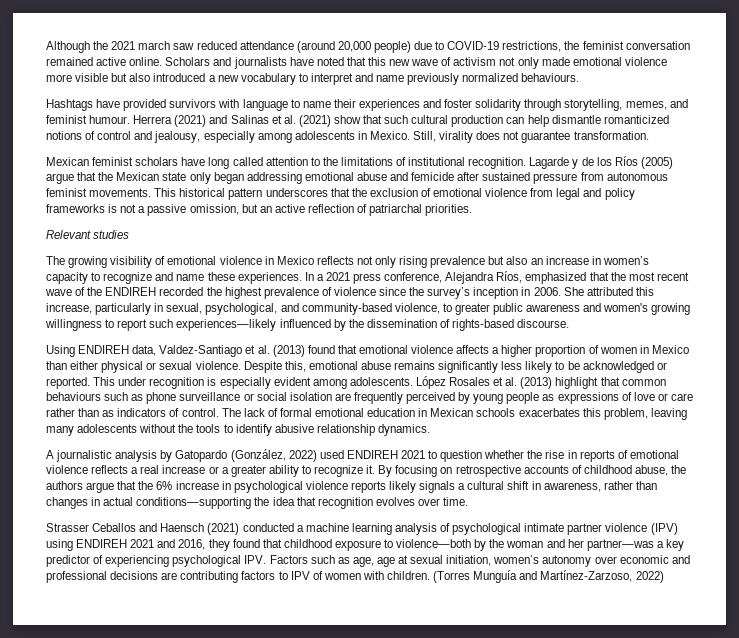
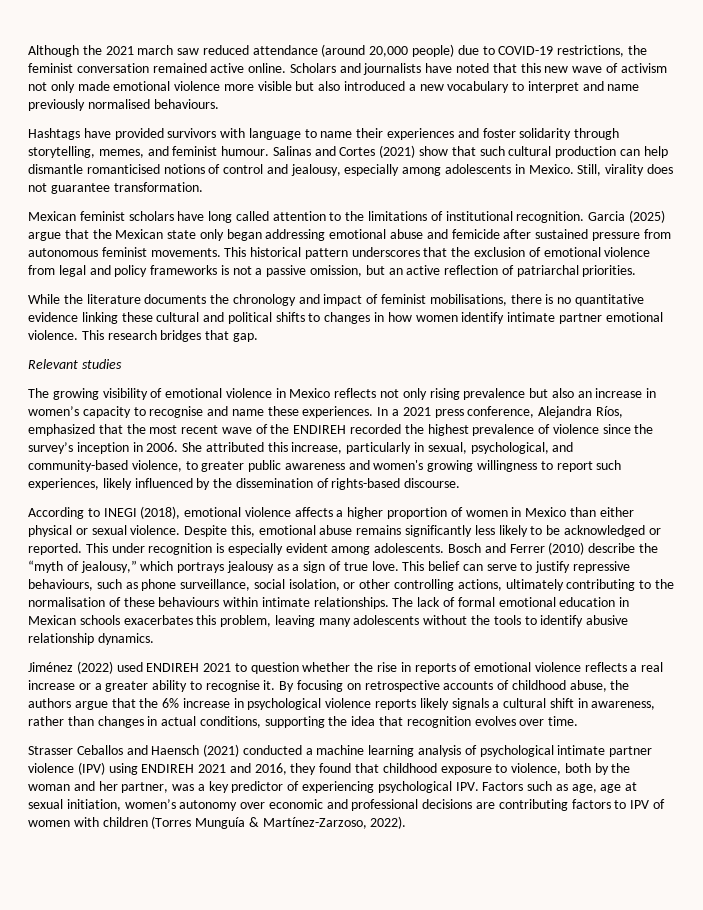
- Scholars and journalists have noted that this new wave of activism not only made emotional violence more visible but also introduced a new vocabulary to interpret and name previously normalized behaviours.
+ Scholars and journalists have noted that this new wave of activism not only made emotional violence more visible but also introduced a new vocabulary to interpret and name previously normalised behaviours.
- Herrera (2021) and Salinas et al. (2021) show that such cultural production can help dismantle romanticized notions of control and jealousy, especially among adolescents in Mexico.
+ Salinas and Cortes (2021) show that such cultural production can help dismantle romanticised notions of control and jealousy, especially among adolescents in Mexico.
- Lagarde y de los Ríos (2005) argue that the Mexican state only began addressing emotional abuse and femicide after sustained pressure from autonomous feminist movements.
+ Garcia (2025) argue that the Mexican state only began addressing emotional abuse and femicide after sustained pressure from autonomous feminist movements.
+ While the literature documents the chronology and impact of feminist mobilisations, there is no quantitative evidence linking these cultural and political shifts to changes in how women identify intimate partner emotional violence. This research bridges that gap.
- The growing visibility of emotional violence in Mexico reflects not only rising prevalence but also an increase in women’s capacity to recognize and name these experiences.
+ The growing visibility of emotional violence in Mexico reflects not only rising prevalence but also an increase in women’s capacity to recognise and name these experiences.
- She attributed this increase, particularly in sexual, psychological, and community-based violence, to greater public awareness and women's growing willingness to report such experiences—likely influenced by the dissemination of rights-based discourse.
+ She attributed this increase, particularly in sexual, psychological, and community-based violence, to greater public awareness and women's growing willingness to report such experiences, likely influenced by the dissemination of rights-based discourse.
- Using ENDIREH data, Valdez-Santiago et al. (2013) found that emotional violence affects a higher proportion of women in Mexico than either physical or sexual violence.
+ According to INEGI (2018), emotional violence affects a higher proportion of women in Mexico than either physical or sexual violence.
- López Rosales et al. (2013) highlight that common behaviours such as phone surveillance or social isolation are frequently perceived by young people as expressions of love or care rather than as indicators of control.
+ Bosch and Ferrer (2010) describe the “myth of jealousy,” which portrays jealousy as a sign of true love. This belief can serve to justify repressive behaviours, such as phone surveillance, social isolation, or other controlling actions, ultimately contributing to the normalisation of these behaviours within intimate relationships.
- A journalistic analysis by Gatopardo (González, 2022) used ENDIREH 2021 to question whether the rise in reports of emotional violence reflects a real increase or a greater ability to recognize it.
+ Jiménez (2022) used ENDIREH 2021 to question whether the rise in reports of emotional violence reflects a real increase or a greater ability to recognise it.
- By focusing on retrospective accounts of childhood abuse, the authors argue that the 6% increase in psychological violence reports likely signals a cultural shift in awareness, rather than changes in actual conditions—supporting the idea that recognition evolves over time.
+ By focusing on retrospective accounts of childhood abuse, the authors argue that the 6% increase in psychological violence reports likely signals a cultural shift in awareness, rather than changes in actual conditions, supporting the idea that recognition evolves over time.
- Strasser Ceballos and Haensch (2021) conducted a machine learning analysis of psychological intimate partner violence (IPV) using ENDIREH 2021 and 2016, they found that childhood exposure to violence—both by the woman and her partner—was a key predictor of experiencing psychological IPV. Factors such as age, age at sexual initiation, women’s autonomy over economic and professional decisions are contributing factors to IPV of women with children. (Torres Munguía and Martínez-Zarzoso, 2022)
+ Strasser Ceballos and Haensch (2021) conducted a machine learning analysis of psychological intimate partner violence (IPV) using ENDIREH 2021 and 2016, they found that childhood exposure to violence, both by the woman and her partner, was a key predictor of experiencing psychological IPV. Factors such as age, age at sexual initiation, women’s autonomy over economic and professional decisions are contributing factors to IPV of women with children (Torres Munguía & Martínez-Zarzoso, 2022).

